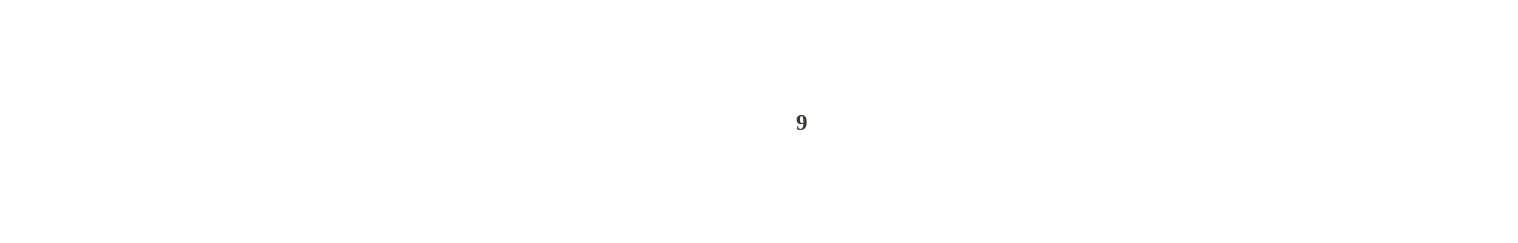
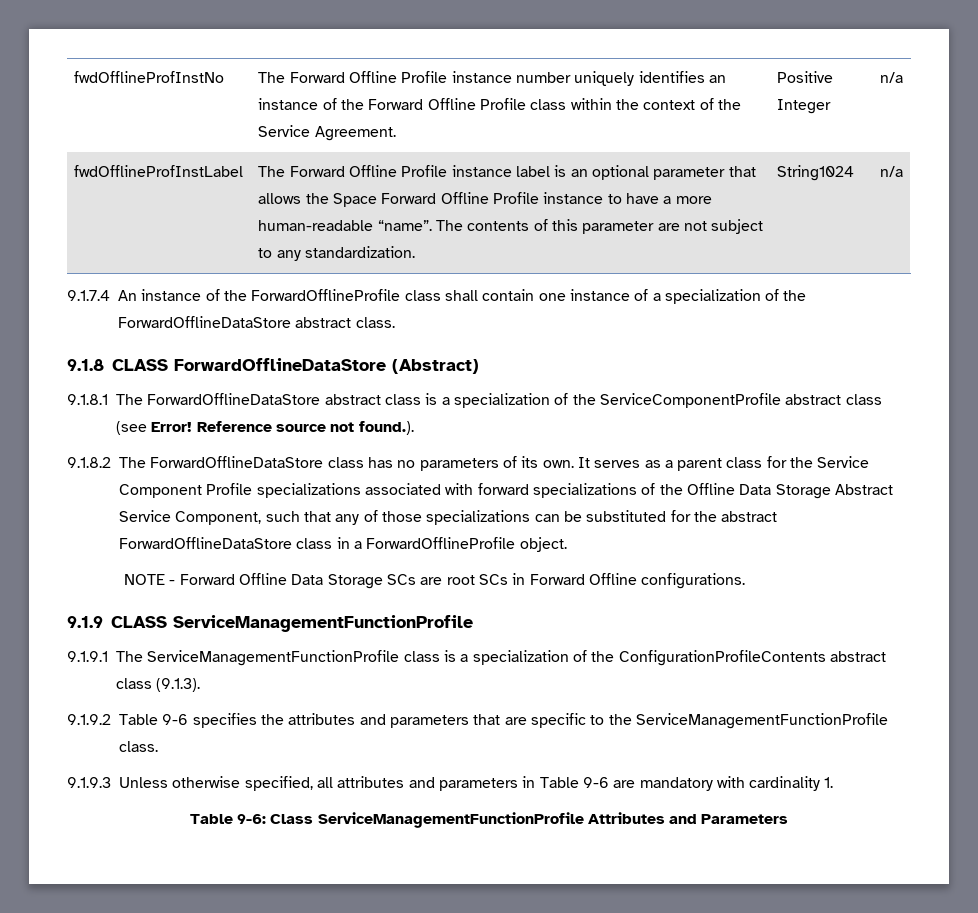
- 9
+ fwdOfflineProfInstNo | The Forward Offline Profile instance number uniquely identifies an instance of the Forward Offline Profile class within the context of the Service Agreement. | Positive Integer | n/a
+ fwdOfflineProfInstLabel | The Forward Offline Profile instance label is an optional parameter that allows the Space Forward Offline Profile instance to have a more human-readable “name”. The contents of this parameter are not subject to any standardization. | String1024 | n/a
+ 9.1.7.4 An instance of the ForwardOfflineProfile class shall contain one instance of a specialization of the ForwardOfflineDataStore abstract class.
+ 9.1.8 CLASS ForwardOfflineDataStore (Abstract)
+ 9.1.8.1 The ForwardOfflineDataStore abstract class is a specialization of the ServiceComponentProfile abstract class (see Error! Reference source not found.).
+ 9.1.8.2 The ForwardOfflineDataStore class has no parameters of its own. It serves as a parent class for the Service Component Profile specializations associated with forward specializations of the Offline Data Storage Abstract Service Component, such that any of those specializations can be substituted for the abstract ForwardOfflineDataStore class in a ForwardOfflineProfile object.
+ NOTE - Forward Offline Data Storage SCs are root SCs in Forward Offline configurations.
+ 9.1.9 CLASS ServiceManagementFunctionProfile
+ 9.1.9.1 The ServiceManagementFunctionProfile class is a specialization of the ConfigurationProfileContents abstract class (9.1.3).
+ 9.1.9.2 Table 9-6 specifies the attributes and parameters that are specific to the ServiceManagementFunctionProfile class.
+ 9.1.9.3 Unless otherwise specified, all attributes and parameters in Table 9-6 are mandatory with cardinality 1.
+ Table 9-6: Class ServiceManagementFunctionProfile Attributes and Parameters

